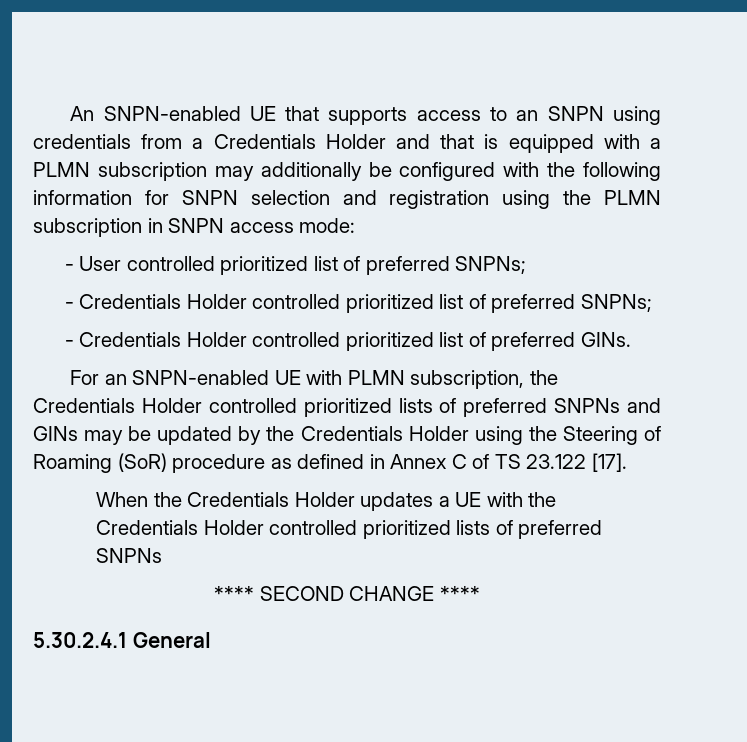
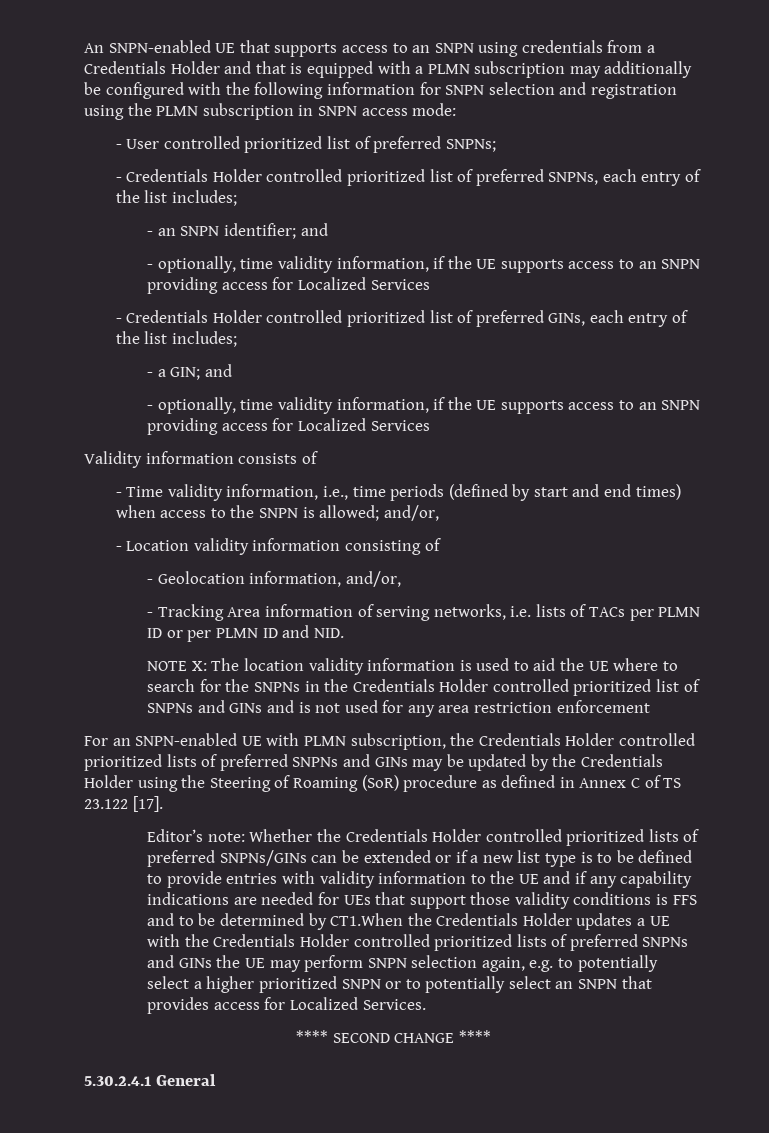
- - Credentials Holder controlled prioritized list of preferred SNPNs;
- - Credentials Holder controlled prioritized list of preferred GINs.
+ - Credentials Holder controlled prioritized list of preferred SNPNs, each entry of the list includes;
+ - an SNPN identifier; and
+ - optionally, time validity information, if the UE supports access to an SNPN providing access for Localized Services
+ - Credentials Holder controlled prioritized list of preferred GINs, each entry of the list includes;
+ - a GIN; and
+ - optionally, time validity information, if the UE supports access to an SNPN providing access for Localized Services
+ Validity information consists of
+ - Time validity information, i.e., time periods (defined by start and end times) when access to the SNPN is allowed; and/or,
+ - Location validity information consisting of
+ - Geolocation information, and/or,
+ - Tracking Area information of serving networks, i.e. lists of TACs per PLMN ID or per PLMN ID and NID.
+ NOTE X: The location validity information is used to aid the UE where to search for the SNPNs in the Credentials Holder controlled prioritized list of SNPNs and GINs and is not used for any area restriction enforcement
- When the Credentials Holder updates a UE with the Credentials Holder controlled prioritized lists of preferred SNPNs
+ Editor’s note: Whether the Credentials Holder controlled prioritized lists of preferred SNPNs/GINs can be extended or if a new list type is to be defined to provide entries with validity information to the UE and if any capability indications are needed for UEs that support those validity conditions is FFS and to be determined by CT1.When the Credentials Holder updates a UE with the Credentials Holder controlled prioritized lists of preferred SNPNs and GINs the UE may perform SNPN selection again, e.g. to potentially select a higher prioritized SNPN or to potentially select an SNPN that provides access for Localized Services.

